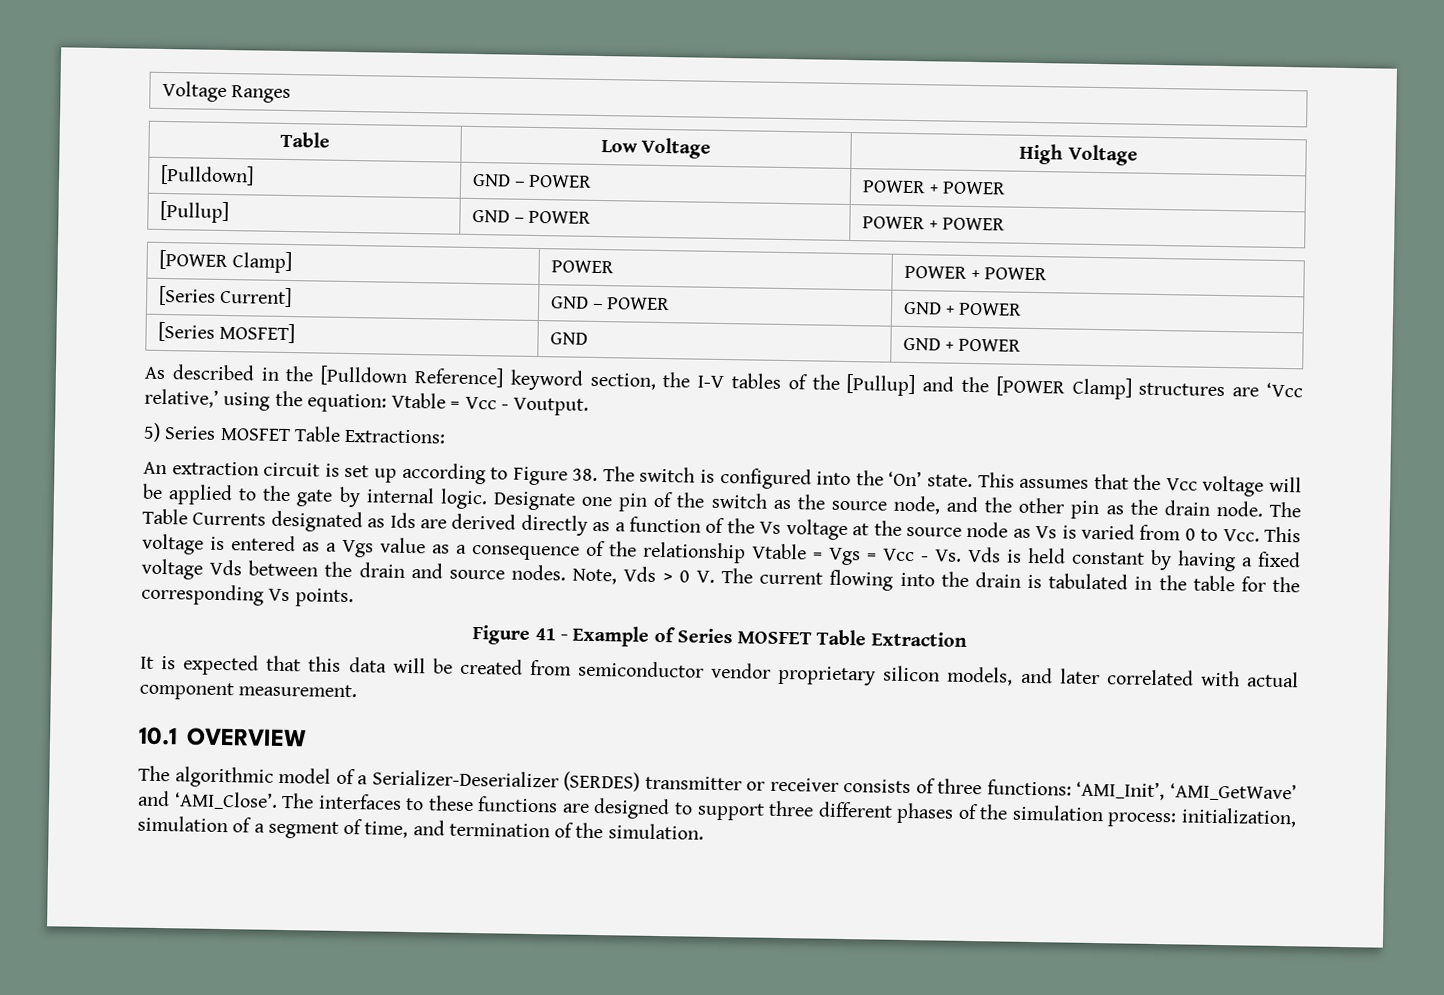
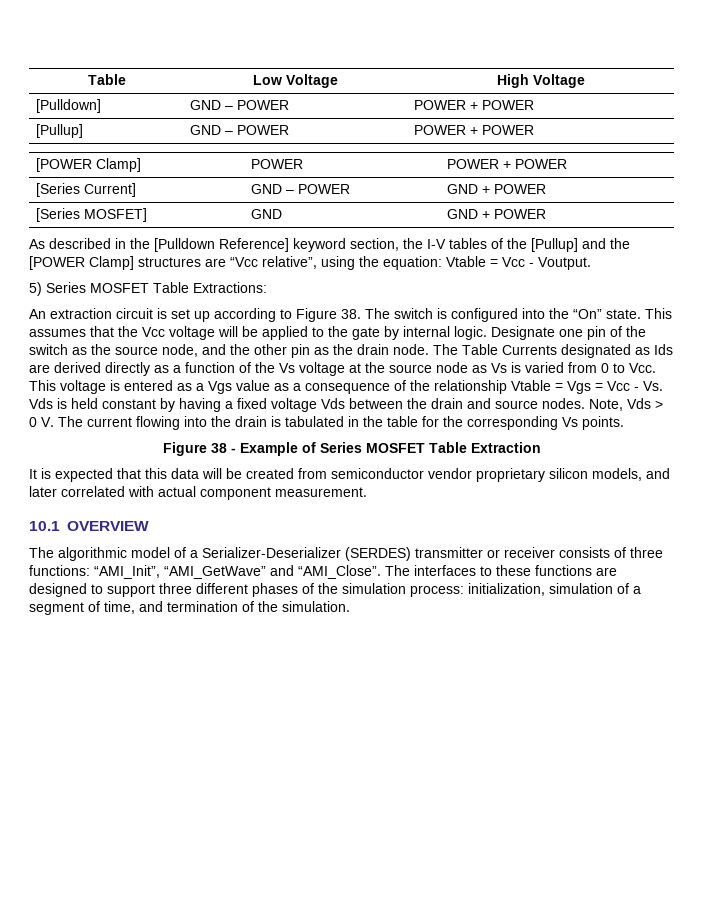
- Voltage Ranges
- As described in the [Pulldown Reference] keyword section, the I-V tables of the [Pullup] and the [POWER Clamp] structures are ‘Vcc relative,’ using the equation: Vtable = Vcc - Voutput.
+ As described in the [Pulldown Reference] keyword section, the I-V tables of the [Pullup] and the [POWER Clamp] structures are “Vcc relative”, using the equation: Vtable = Vcc - Voutput.
- An extraction circuit is set up according to Figure 38. The switch is configured into the ‘On’ state.
+ An extraction circuit is set up according to Figure 38. The switch is configured into the “On” state.
- Figure 41 - Example of Series MOSFET Table Extraction
+ Figure 38 - Example of Series MOSFET Table Extraction
- The algorithmic model of a Serializer-Deserializer (SERDES) transmitter or receiver consists of three functions: ‘AMI_Init’, ‘AMI_GetWave’ and ‘AMI_Close’.
+ The algorithmic model of a Serializer-Deserializer (SERDES) transmitter or receiver consists of three functions: “AMI_Init”, “AMI_GetWave” and “AMI_Close”.

